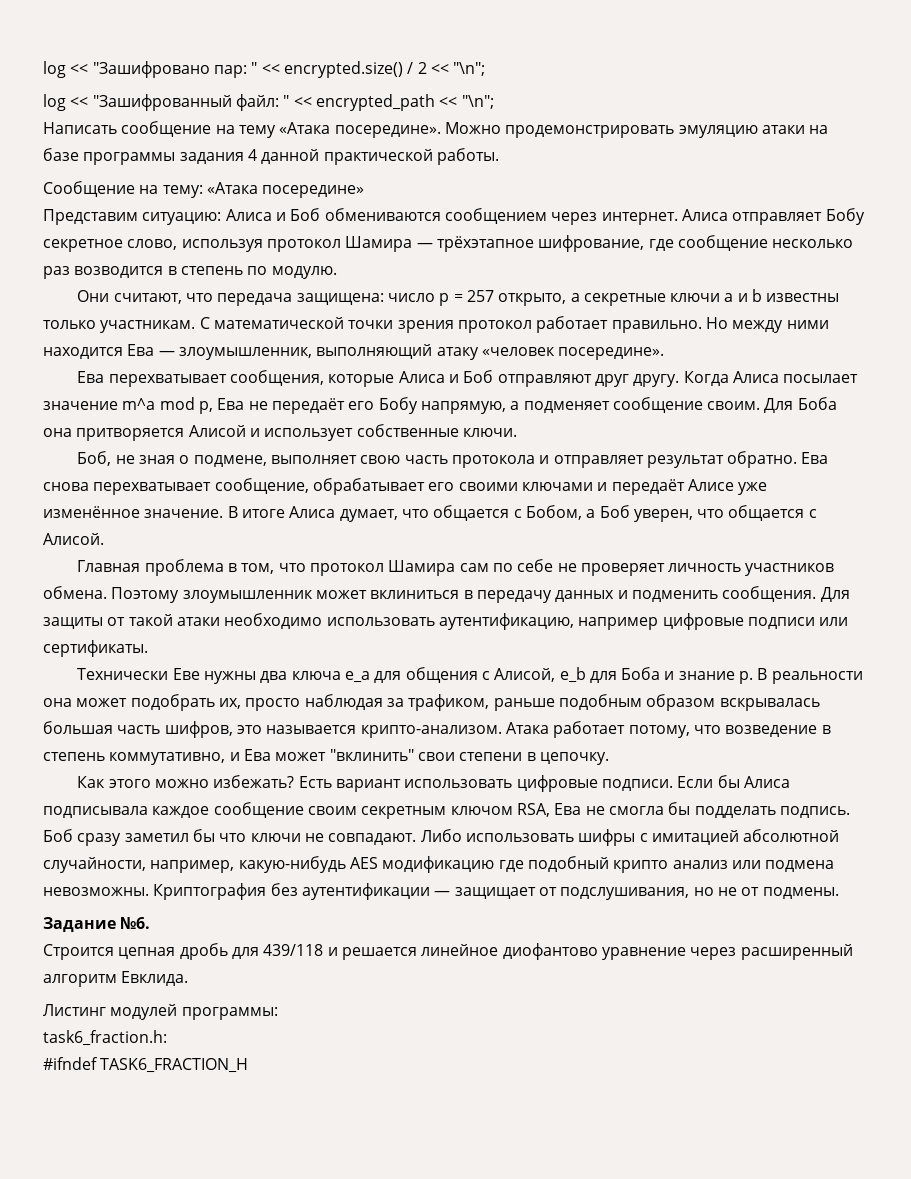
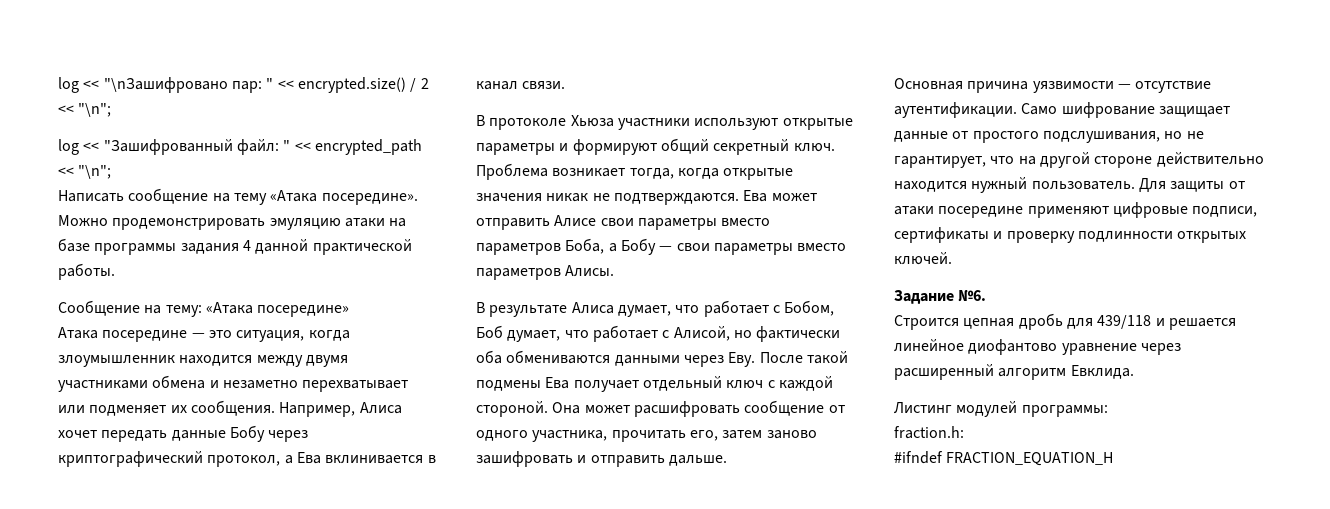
- log << "Зашифровано пар: " << encrypted.size() / 2 << "\n";
+ log << "\nЗашифровано пар: " << encrypted.size() / 2 << "\n";
- Представим ситуацию: Алиса и Боб обмениваются сообщением через интернет. Алиса отправляет Бобу секретное слово, используя протокол Шамира — трёхэтапное шифрование, где сообщение несколько раз возводится в степень по модулю.
- Они считают, что передача защищена: число p = 257 открыто, а секретные ключи a и b известны только участникам. С математической точки зрения протокол работает правильно. Но между ними находится Ева — злоумышленник, выполняющий атаку «человек посередине».
- Ева перехватывает сообщения, которые Алиса и Боб отправляют друг другу. Когда Алиса посылает значение m^a mod p, Ева не передаёт его Бобу напрямую, а подменяет сообщение своим. Для Боба она притворяется Алисой и использует собственные ключи.
- Боб, не зная о подмене, выполняет свою часть протокола и отправляет результат обратно. Ева снова перехватывает сообщение, обрабатывает его своими ключами и передаёт Алисе уже изменённое значение. В итоге Алиса думает, что общается с Бобом, а Боб уверен, что общается с Алисой.
- Главная проблема в том, что протокол Шамира сам по себе не проверяет личность участников обмена. Поэтому злоумышленник может вклиниться в передачу данных и подменить сообщения. Для защиты от такой атаки необходимо использовать аутентификацию, например цифровые подписи или сертификаты.
- Технически Еве нужны два ключа e_a для общения с Алисой, e_b для Боба и знание p. В реальности она может подобрать их, просто наблюдая за трафиком, раньше подобным образом вскрывалась большая часть шифров, это называется крипто-анализом. Атака работает потому, что возведение в степень коммутативно, и Ева может "вклинить" свои степени в цепочку.
- Как этого можно избежать? Есть вариант использовать цифровые подписи. Если бы Алиса подписывала каждое сообщение своим секретным ключом RSA, Ева не смогла бы подделать подпись. Боб сразу заметил бы что ключи не совпадают. Либо использовать шифры с имитацией абсолютной случайности, например, какую-нибудь AES модификацию где подобный крипто анализ или подмена невозможны. Криптография без аутентификации — защищает от подслушивания, но не от подмены.
+ Атака посередине — это ситуация, когда злоумышленник находится между двумя участниками обмена и незаметно перехватывает или подменяет их сообщения. Например, Алиса хочет передать данные Бобу через криптографический протокол, а Ева вклинивается в канал связи.
+ В протоколе Хьюза участники используют открытые параметры и формируют общий секретный ключ. Проблема возникает тогда, когда открытые значения никак не подтверждаются. Ева может отправить Алисе свои параметры вместо параметров Боба, а Бобу — свои параметры вместо параметров Алисы.
+ В результате Алиса думает, что работает с Бобом, Боб думает, что работает с Алисой, но фактически оба обмениваются данными через Еву. После такой подмены Ева получает отдельный ключ с каждой стороной. Она может расшифровать сообщение от одного участника, прочитать его, затем заново зашифровать и отправить дальше.
+ Основная причина уязвимости — отсутствие аутентификации. Само шифрование защищает данные от простого подслушивания, но не гарантирует, что на другой стороне действительно находится нужный пользователь. Для защиты от атаки посередине применяют цифровые подписи, сертификаты и проверку подлинности открытых ключей.
- task6_fraction.h:
+ fraction.h:
- #ifndef TASK6_FRACTION_H
+ #ifndef FRACTION_EQUATION_H

